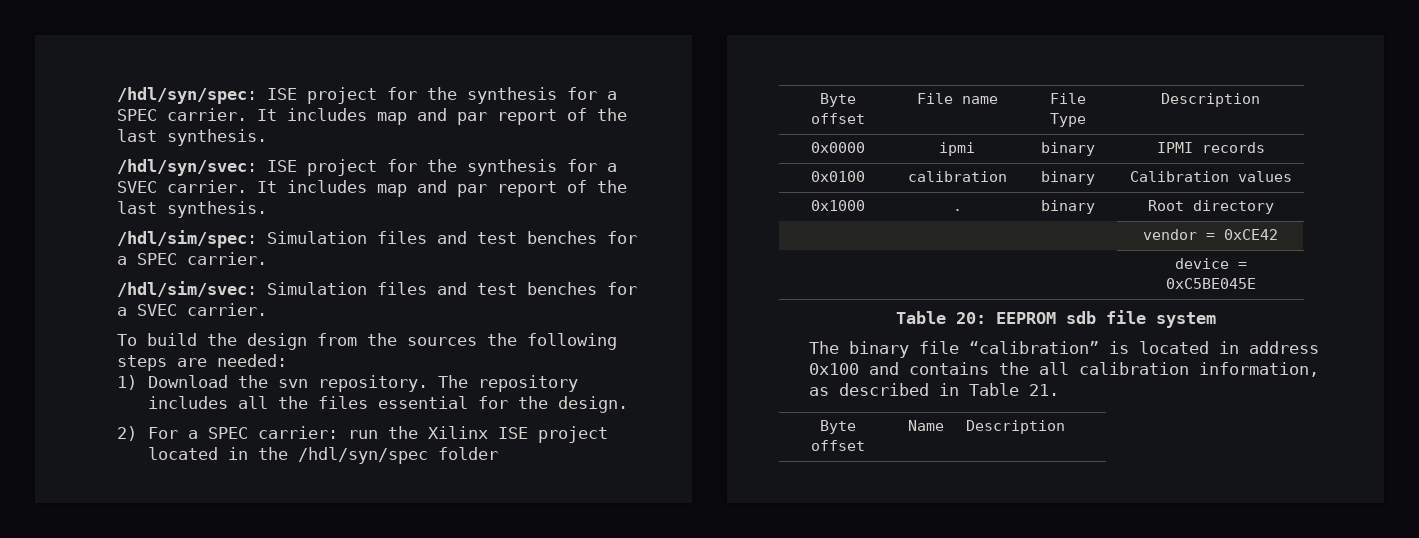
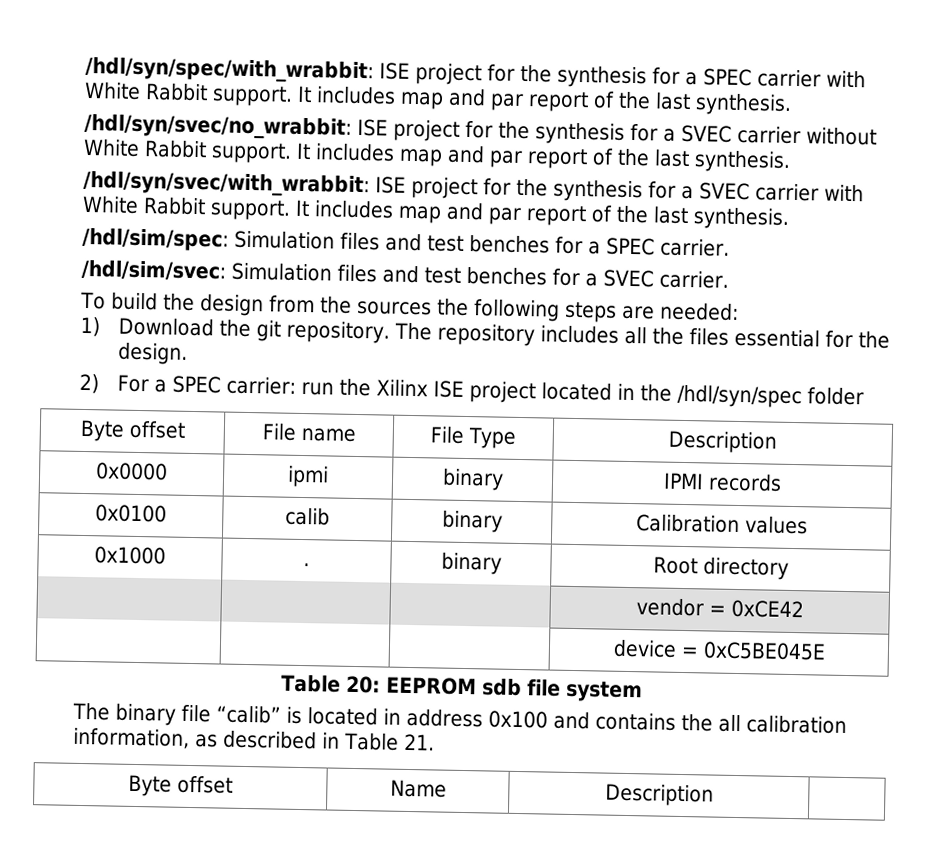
- /hdl/syn/spec: ISE project for the synthesis for a SPEC carrier.
+ /hdl/syn/spec/with_wrabbit: ISE project for the synthesis for a SPEC carrier with White Rabbit support.
- /hdl/syn/svec: ISE project for the synthesis for a SVEC carrier.
+ /hdl/syn/svec/no_wrabbit: ISE project for the synthesis for a SVEC carrier without White Rabbit support. It includes map and par report of the last synthesis.
+ /hdl/syn/svec/with_wrabbit: ISE project for the synthesis for a SVEC carrier with White Rabbit support.
- 1) Download the svn repository.
+ 1) Download the git repository.
- 0x0100 | calibration | binary | Calibration values
+ 0x0100 | calib | binary | Calibration values
- The binary file “calibration” is located in address 0x100 and contains the all calibration information, as described in Table 21.
+ The binary file “calib” is located in address 0x100 and contains the all calibration information, as described in Table 21.

